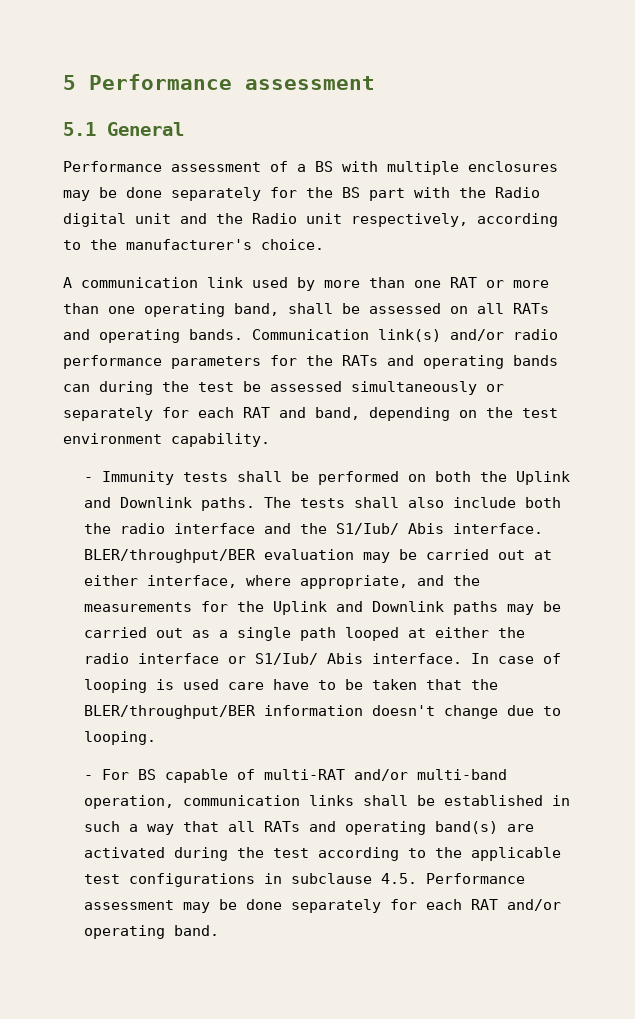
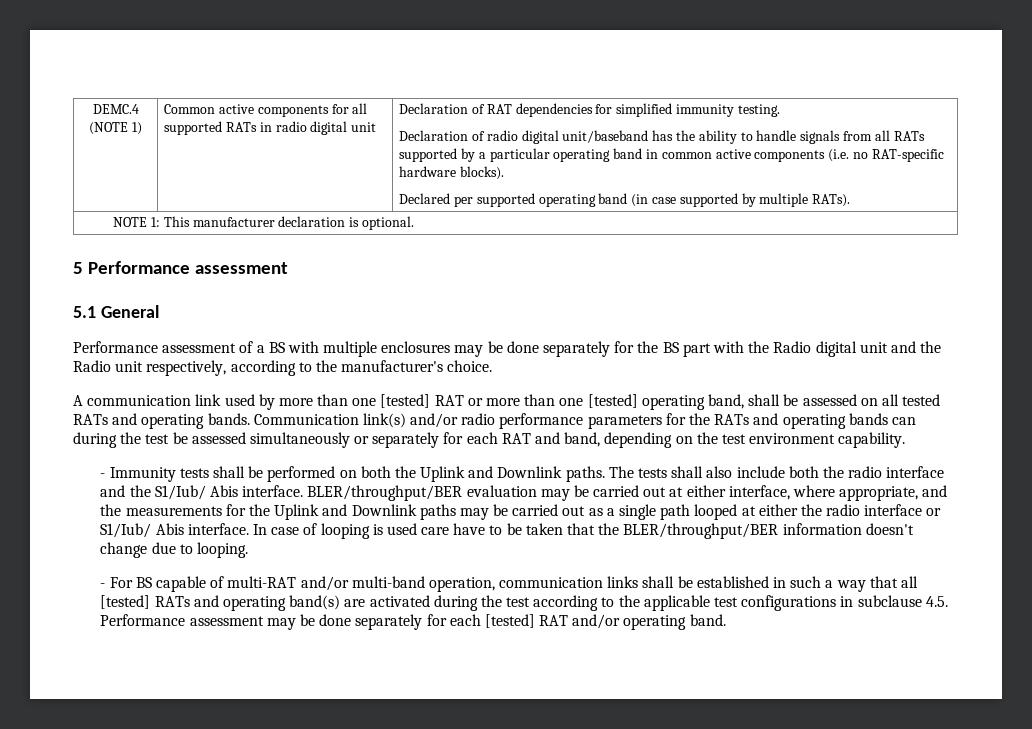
+ DEMC.4 (NOTE 1) | Common active components for all supported RATs in radio digital unit | Declaration of RAT dependencies for simplified immunity testing.
+ Declaration of radio digital unit/baseband has the ability to handle signals from all RATs supported by a particular operating band in common active components (i.e. no RAT-specific hardware blocks).
+ Declared per supported operating band (in case supported by multiple RATs).
+ NOTE 1: This manufacturer declaration is optional.
- A communication link used by more than one RAT or more than one operating band, shall be assessed on all RATs and operating bands.
+ A communication link used by more than one [tested] RAT or more than one [tested] operating band, shall be assessed on all tested RATs and operating bands.
- - For BS capable of multi-RAT and/or multi-band operation, communication links shall be established in such a way that all RATs and operating band(s) are activated during the test according to the applicable test configurations in subclause 4.5. Performance assessment may be done separately for each RAT and/or operating band.
+ - For BS capable of multi-RAT and/or multi-band operation, communication links shall be established in such a way that all [tested] RATs and operating band(s) are activated during the test according to the applicable test configurations in subclause 4.5. Performance assessment may be done separately for each [tested] RAT and/or operating band.

